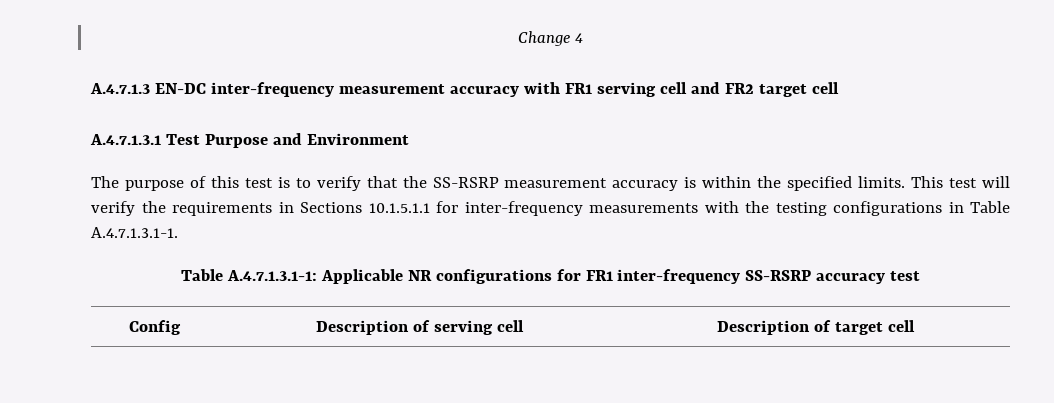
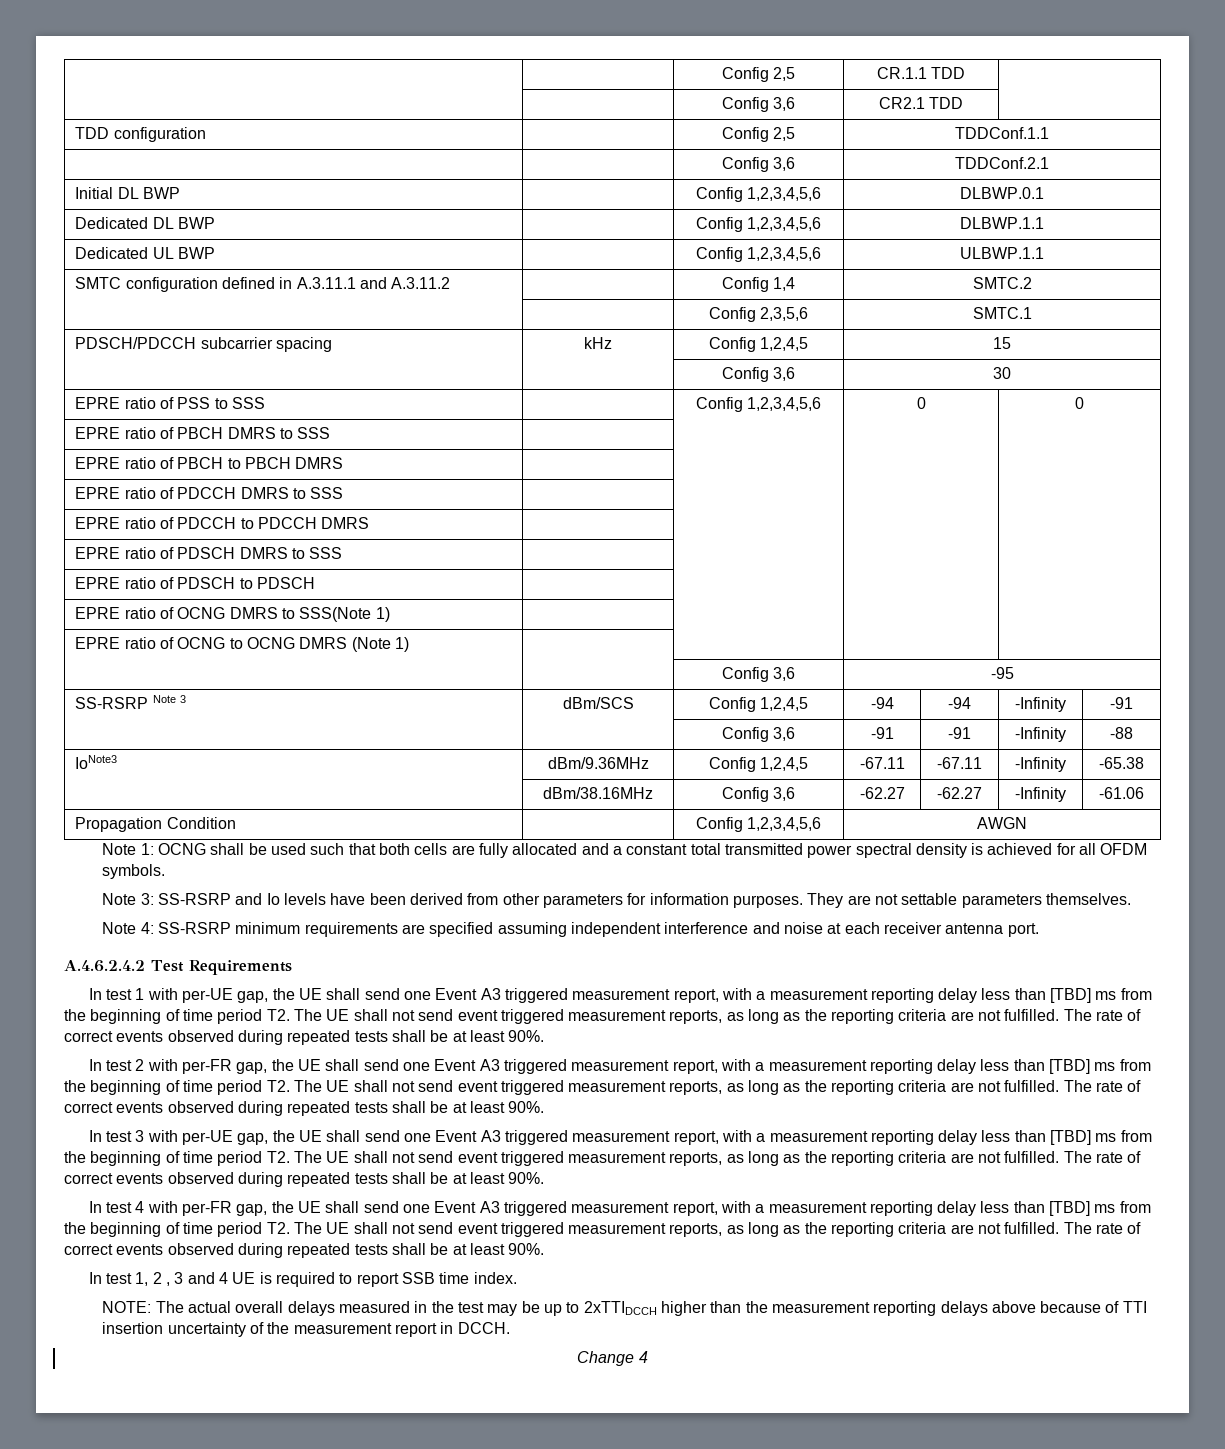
+ | | Config 2,5 | CR.1.1 TDD |
+ | | Config 3,6 | CR2.1 TDD |
+ TDD configuration | | Config 2,5 | TDDConf.1.1
+ | | Config 3,6 | TDDConf.2.1
+ Initial DL BWP | | Config 1,2,3,4,5,6 | DLBWP.0.1
+ Dedicated DL BWP | | Config 1,2,3,4,5,6 | DLBWP.1.1
+ Dedicated UL BWP | | Config 1,2,3,4,5,6 | ULBWP.1.1
+ SMTC configuration defined in A.3.11.1 and A.3.11.2 | | Config 1,4 | SMTC.2
+ | | Config 2,3,5,6 | SMTC.1
+ PDSCH/PDCCH subcarrier spacing | kHz | Config 1,2,4,5 | 15
+ | | Config 3,6 | 30
+ EPRE ratio of PSS to SSS | | Config 1,2,3,4,5,6 | 0 | 0
+ EPRE ratio of PBCH DMRS to SSS | | | |
+ EPRE ratio of PBCH to PBCH DMRS | | | |
+ EPRE ratio of PDCCH DMRS to SSS | | | |
+ EPRE ratio of PDCCH to PDCCH DMRS | | | |
+ EPRE ratio of PDSCH DMRS to SSS | | | |
+ EPRE ratio of PDSCH to PDSCH | | | |
+ EPRE ratio of OCNG DMRS to SSS(Note 1) | | | |
+ EPRE ratio of OCNG to OCNG DMRS (Note 1) | | | |
+ | | Config 3,6 | -95
+ SS-RSRP Note 3 | dBm/SCS | Config 1,2,4,5 | -94 | -94 | -Infinity | -91
+ | | Config 3,6 | -91 | -91 | -Infinity | -88
+ IoNote3 | dBm/9.36MHz | Config 1,2,4,5 | -67.11 | -67.11 | -Infinity | -65.38
+ | dBm/38.16MHz | Config 3,6 | -62.27 | -62.27 | -Infinity | -61.06
+ Propagation Condition | | Config 1,2,3,4,5,6 | AWGN
+ Note 1: OCNG shall be used such that both cells are fully allocated and a constant total transmitted power spectral density is achieved for all OFDM symbols.
+ Note 3: SS-RSRP and Io levels have been derived from other parameters for information purposes. They are not settable parameters themselves.
+ Note 4: SS-RSRP minimum requirements are specified assuming independent interference and noise at each receiver antenna port.
+ A.4.6.2.4.2 Test Requirements
+ In test 1 with per-UE gap, the UE shall send one Event A3 triggered measurement report, with a measurement reporting delay less than [TBD] ms from the beginning of time period T2. The UE shall not send event triggered measurement reports, as long as the reporting criteria are not fulfilled. The rate of correct events observed during repeated tests shall be at least 90%.
+ In test 2 with per-FR gap, the UE shall send one Event A3 triggered measurement report, with a measurement reporting delay less than [TBD] ms from the beginning of time period T2. The UE shall not send event triggered measurement reports, as long as the reporting criteria are not fulfilled. The rate of correct events observed during repeated tests shall be at least 90%.
+ In test 3 with per-UE gap, the UE shall send one Event A3 triggered measurement report, with a measurement reporting delay less than [TBD] ms from the beginning of time period T2. The UE shall not send event triggered measurement reports, as long as the reporting criteria are not fulfilled. The rate of correct events observed during repeated tests shall be at least 90%.
+ In test 4 with per-FR gap, the UE shall send one Event A3 triggered measurement report, with a measurement reporting delay less than [TBD] ms from the beginning of time period T2. The UE shall not send event triggered measurement reports, as long as the reporting criteria are not fulfilled. The rate of correct events observed during repeated tests shall be at least 90%.
+ In test 1, 2 , 3 and 4 UE is required to report SSB time index.
+ NOTE: The actual overall delays measured in the test may be up to 2xTTIDCCH higher than the measurement reporting delays above because of TTI insertion uncertainty of the measurement report in DCCH.
  Change 4
- A.4.7.1.3 EN-DC inter-frequency measurement accuracy with FR1 serving cell and FR2 target cell
- A.4.7.1.3.1 Test Purpose and Environment
- The purpose of this test is to verify that the SS-RSRP measurement accuracy is within the specified limits. This test will verify the requirements in Sections 10.1.5.1.1 for inter-frequency measurements with the testing configurations in Table A.4.7.1.3.1-1.
- Table A.4.7.1.3.1-1: Applicable NR configurations for FR1 inter-frequency SS-RSRP accuracy test
- Config | Description of serving cell | Description of target cell

